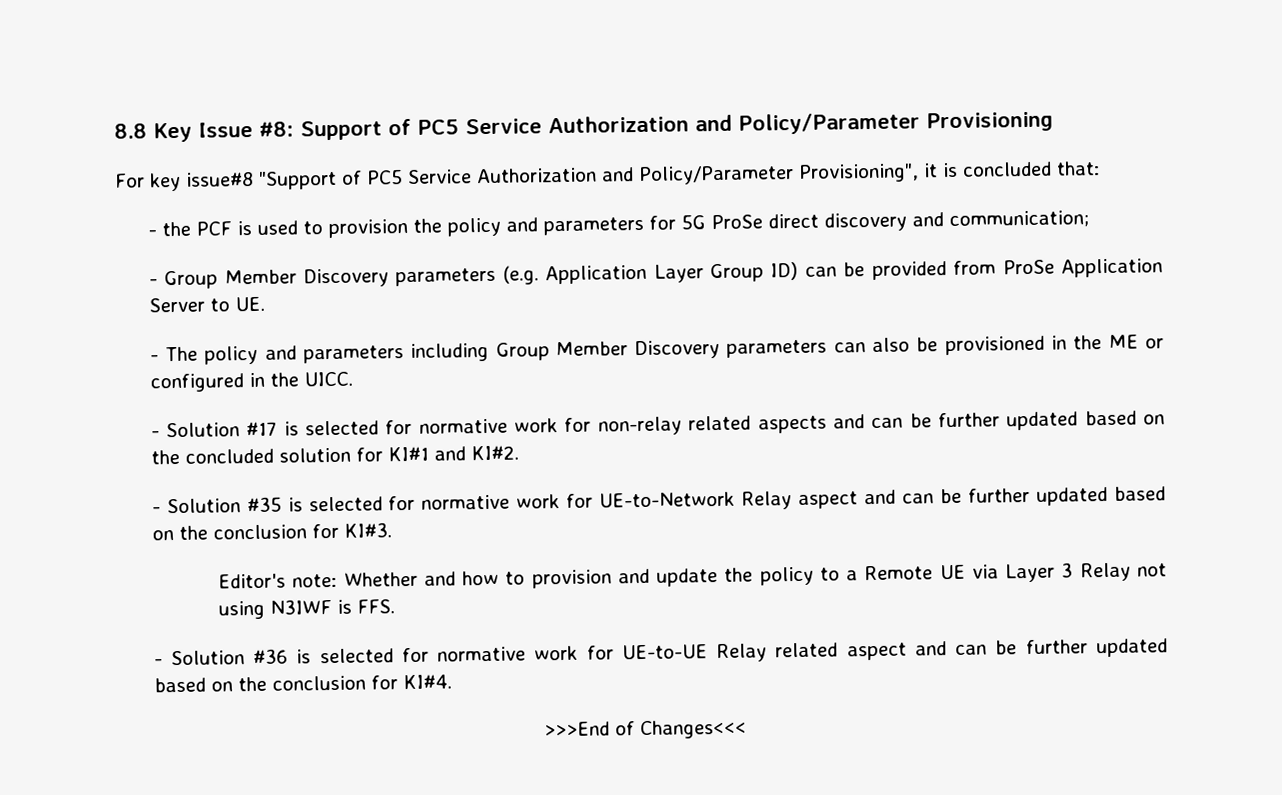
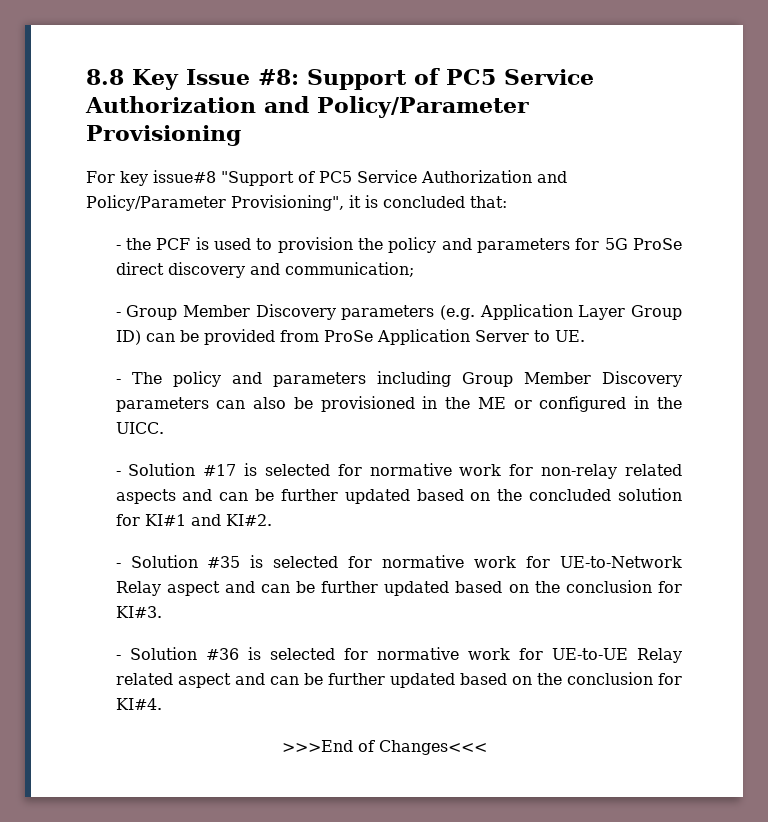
- Editor's note: Whether and how to provision and update the policy to a Remote UE via Layer 3 Relay not using N3IWF is FFS.

